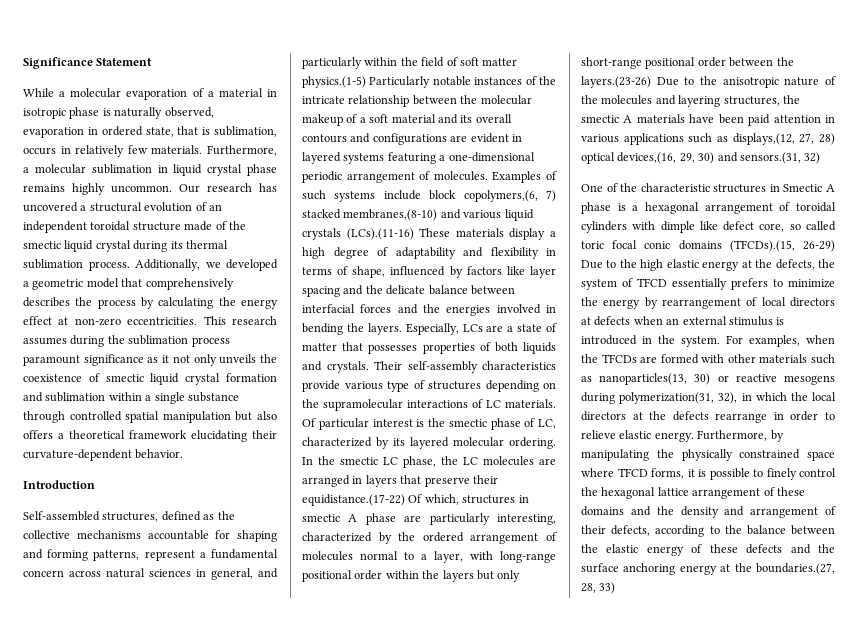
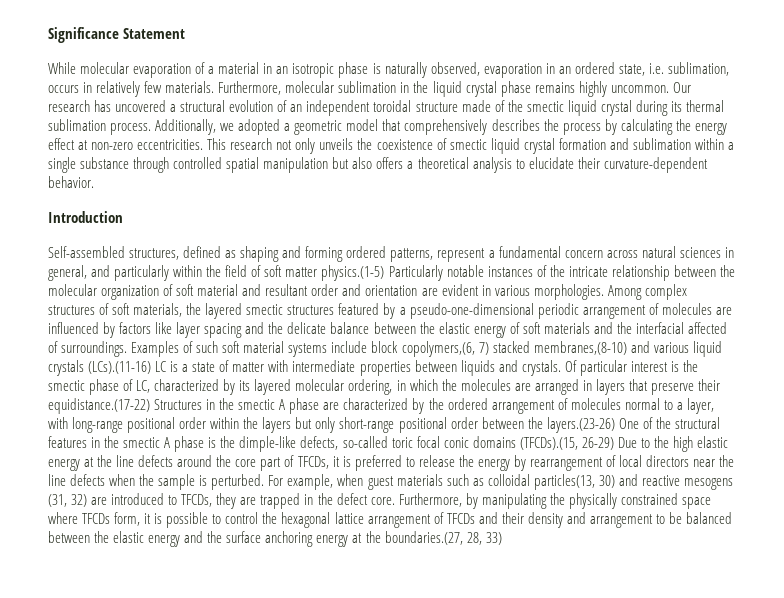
- While a molecular evaporation of a material in isotropic phase is naturally observed, evaporation in ordered state, that is sublimation, occurs in relatively few materials.
+ While molecular evaporation of a material in an isotropic phase is naturally observed, evaporation in an ordered state, i.e. sublimation, occurs in relatively few materials.
- Furthermore, a molecular sublimation in liquid crystal phase remains highly uncommon.
+ Furthermore, molecular sublimation in the liquid crystal phase remains highly uncommon.
- Additionally, we developed a geometric model that comprehensively describes the process by calculating the energy effect at non-zero eccentricities.
+ Additionally, we adopted a geometric model that comprehensively describes the process by calculating the energy effect at non-zero eccentricities.
- This research assumes during the sublimation process paramount significance as it not only unveils the coexistence of smectic liquid crystal formation and sublimation within a single substance through controlled spatial manipulation but also offers a theoretical framework elucidating their curvature-dependent behavior.
+ This research not only unveils the coexistence of smectic liquid crystal formation and sublimation within a single substance through controlled spatial manipulation but also offers a theoretical analysis to elucidate their curvature-dependent behavior.
- Self-assembled structures, defined as the collective mechanisms accountable for shaping and forming patterns, represent a fundamental concern across natural sciences in general, and particularly within the field of soft matter physics.(1-5) Particularly notable instances of the intricate relationship between the molecular makeup of a soft material and its overall contours and configurations are evident in layered systems featuring a one-dimensional periodic arrangement of molecules.
+ Self-assembled structures, defined as shaping and forming ordered patterns, represent a fundamental concern across natural sciences in general, and particularly within the field of soft matter physics.(1-5) Particularly notable instances of the intricate relationship between the molecular organization of soft material and resultant order and orientation are evident in various morphologies. Among complex structures of soft materials, the layered smectic structures featured by a pseudo-one-dimensional periodic arrangement of molecules are influenced by factors like layer spacing and the delicate balance between the elastic energy of soft materials and the interfacial affected of surroundings.
- Examples of such systems include block copolymers,(6, 7) stacked membranes,(8-10) and various liquid crystals (LCs).(11-16) These materials display a high degree of adaptability and flexibility in terms of shape, influenced by factors like layer spacing and the delicate balance between interfacial forces and the energies involved in bending the layers. Especially, LCs are a state of matter that possesses properties of both liquids and crystals. Their self-assembly characteristics provide various type of structures depending on the supramolecular interactions of LC materials.
+ Examples of such soft material systems include block copolymers,(6, 7) stacked membranes,(8-10) and various liquid crystals (LCs).(11-16) LC is a state of matter with intermediate properties between liquids and crystals.
- Of particular interest is the smectic phase of LC, characterized by its layered molecular ordering. In the smectic LC phase, the LC molecules are arranged in layers that preserve their equidistance.(17-22) Of which, structures in smectic A phase are particularly interesting, characterized by the ordered arrangement of molecules normal to a layer, with long-range positional order within the layers but only short-range positional order between the layers.(23-26) Due to the anisotropic nature of the molecules and layering structures, the smectic A materials have been paid attention in various applications such as displays,(12, 27, 28) optical devices,(16, 29, 30) and sensors.(31, 32)
- One of the characteristic structures in Smectic A phase is a hexagonal arrangement of toroidal cylinders with dimple like defect core, so called toric focal conic domains (TFCDs).(15, 26-29) Due to the high elastic energy at the defects, the system of TFCD essentially prefers to minimize the energy by rearrangement of local directors at defects when an external stimulus is introduced in the system. For examples, when the TFCDs are formed with other materials such as nanoparticles(13, 30) or reactive mesogens during polymerization(31, 32), in which the local directors at the defects rearrange in order to relieve elastic energy.
+ Of particular interest is the smectic phase of LC, characterized by its layered molecular ordering, in which the molecules are arranged in layers that preserve their equidistance.(17-22) Structures in the smectic A phase are characterized by the ordered arrangement of molecules normal to a layer, with long-range positional order within the layers but only short-range positional order between the layers.(23-26) One of the structural features in the smectic A phase is the dimple-like defects, so-called toric focal conic domains (TFCDs).(15, 26-29) Due to the high elastic energy at the line defects around the core part of TFCDs, it is preferred to release the energy by rearrangement of local directors near the line defects when the sample is perturbed. For example, when guest materials such as colloidal particles(13, 30) and reactive mesogens (31, 32) are introduced to TFCDs, they are trapped in the defect core.
- Furthermore, by manipulating the physically constrained space where TFCD forms, it is possible to finely control the hexagonal lattice arrangement of these domains and the density and arrangement of their defects, according to the balance between the elastic energy of these defects and the surface anchoring energy at the boundaries.(27, 28, 33)
+ Furthermore, by manipulating the physically constrained space where TFCDs form, it is possible to control the hexagonal lattice arrangement of TFCDs and their density and arrangement to be balanced between the elastic energy and the surface anchoring energy at the boundaries.(27, 28, 33)

